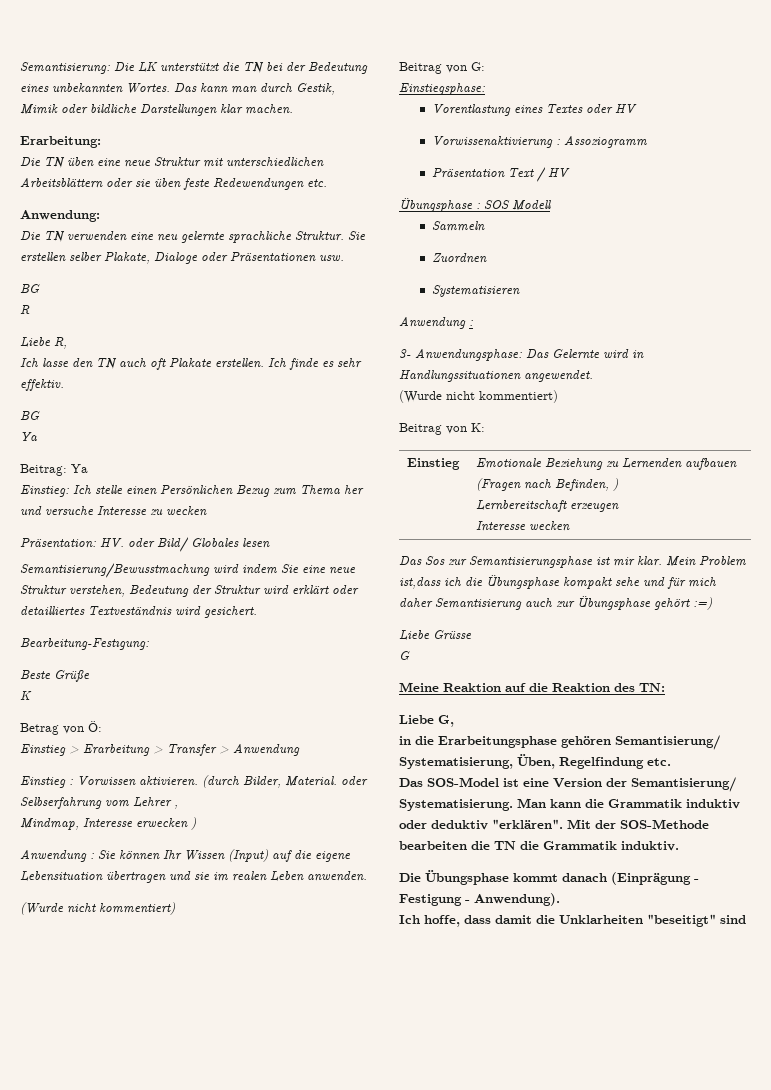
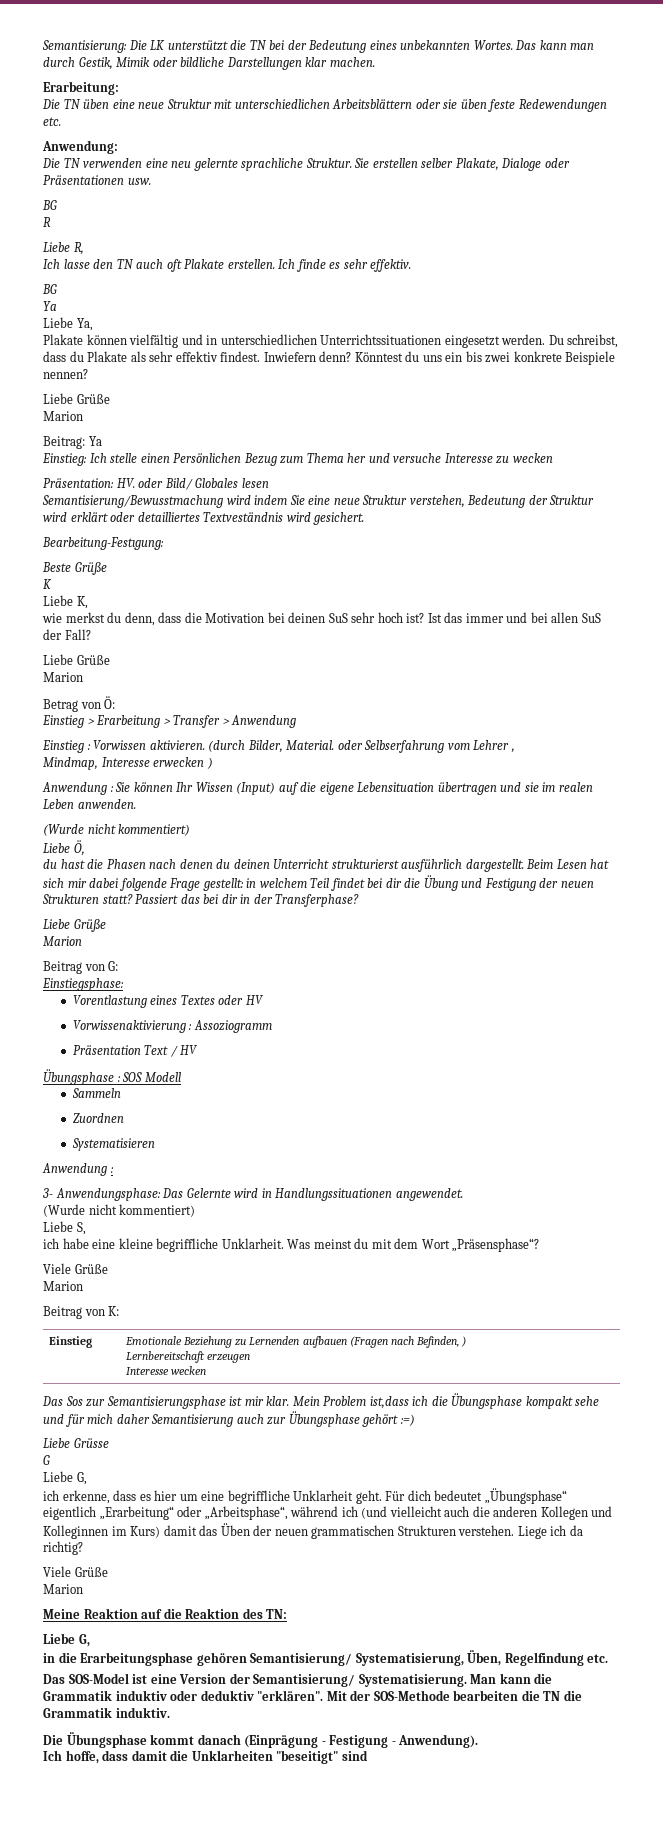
+ Liebe Ya,
+ Plakate können vielfältig und in unterschiedlichen Unterrichtssituationen eingesetzt werden. Du schreibst, dass du Plakate als sehr effektiv findest. Inwiefern denn? Könntest du uns ein bis zwei konkrete Beispiele nennen?
+ Liebe Grüße
+ Marion
+ Liebe K,
+ wie merkst du denn, dass die Motivation bei deinen SuS sehr hoch ist? Ist das immer und bei allen SuS der Fall?
+ Liebe Grüße
+ Marion
+ Liebe Ö,
+ du hast die Phasen nach denen du deinen Unterricht strukturierst ausführlich dargestellt. Beim Lesen hat sich mir dabei folgende Frage gestellt: in welchem Teil findet bei dir die Übung und Festigung der neuen Strukturen statt? Passiert das bei dir in der Transferphase?
+ Liebe Grüße
+ Marion
+ Liebe S,
+ ich habe eine kleine begriffliche Unklarheit. Was meinst du mit dem Wort „Präsensphase“?
+ Viele Grüße
+ Marion
  G
+ Liebe G,
+ ich erkenne, dass es hier um eine begriffliche Unklarheit geht. Für dich bedeutet „Übungsphase“ eigentlich „Erarbeitung“ oder „Arbeitsphase“, während ich (und vielleicht auch die anderen Kollegen und Kolleginnen im Kurs) damit das Üben der neuen grammatischen Strukturen verstehen. Liege ich da richtig?
+ Viele Grüße
+ Marion

